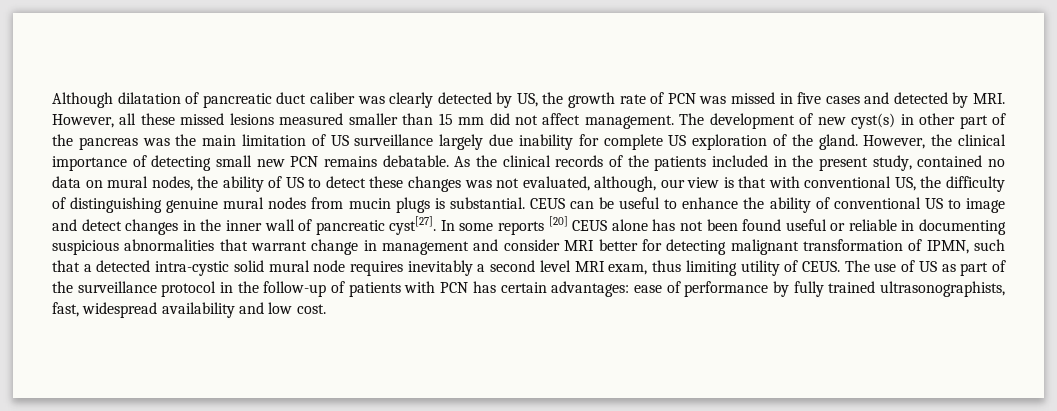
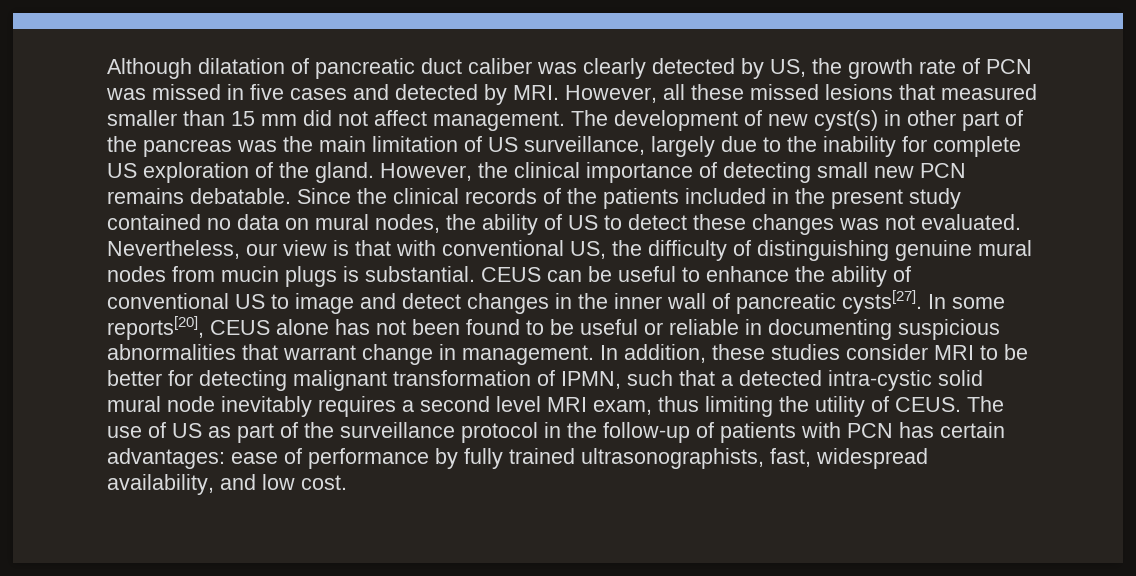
- Although dilatation of pancreatic duct caliber was clearly detected by US, the growth rate of PCN was missed in five cases and detected by MRI. However, all these missed lesions measured smaller than 15 mm did not affect management.
+ Although dilatation of pancreatic duct caliber was clearly detected by US, the growth rate of PCN was missed in five cases and detected by MRI. However, all these missed lesions that measured smaller than 15 mm did not affect management.
- The development of new cyst(s) in other part of the pancreas was the main limitation of US surveillance largely due inability for complete US exploration of the gland.
+ The development of new cyst(s) in other part of the pancreas was the main limitation of US surveillance, largely due to the inability for complete US exploration of the gland.
- As the clinical records of the patients included in the present study, contained no data on mural nodes, the ability of US to detect these changes was not evaluated, although, our view is that with conventional US, the difficulty of distinguishing genuine mural nodes from mucin plugs is substantial.
+ Since the clinical records of the patients included in the present study contained no data on mural nodes, the ability of US to detect these changes was not evaluated. Nevertheless, our view is that with conventional US, the difficulty of distinguishing genuine mural nodes from mucin plugs is substantial.
- CEUS can be useful to enhance the ability of conventional US to image and detect changes in the inner wall of pancreatic cyst[27].
+ CEUS can be useful to enhance the ability of conventional US to image and detect changes in the inner wall of pancreatic cysts[27].
- In some reports [20] CEUS alone has not been found useful or reliable in documenting suspicious abnormalities that warrant change in management and consider MRI better for detecting malignant transformation of IPMN, such that a detected intra-cystic solid mural node requires inevitably a second level MRI exam, thus limiting utility of CEUS.
+ In some reports[20], CEUS alone has not been found to be useful or reliable in documenting suspicious abnormalities that warrant change in management. In addition, these studies consider MRI to be better for detecting malignant transformation of IPMN, such that a detected intra-cystic solid mural node inevitably requires a second level MRI exam, thus limiting the utility of CEUS.
- The use of US as part of the surveillance protocol in the follow-up of patients with PCN has certain advantages: ease of performance by fully trained ultrasonographists, fast, widespread availability and low cost.
+ The use of US as part of the surveillance protocol in the follow-up of patients with PCN has certain advantages: ease of performance by fully trained ultrasonographists, fast, widespread availability, and low cost.

